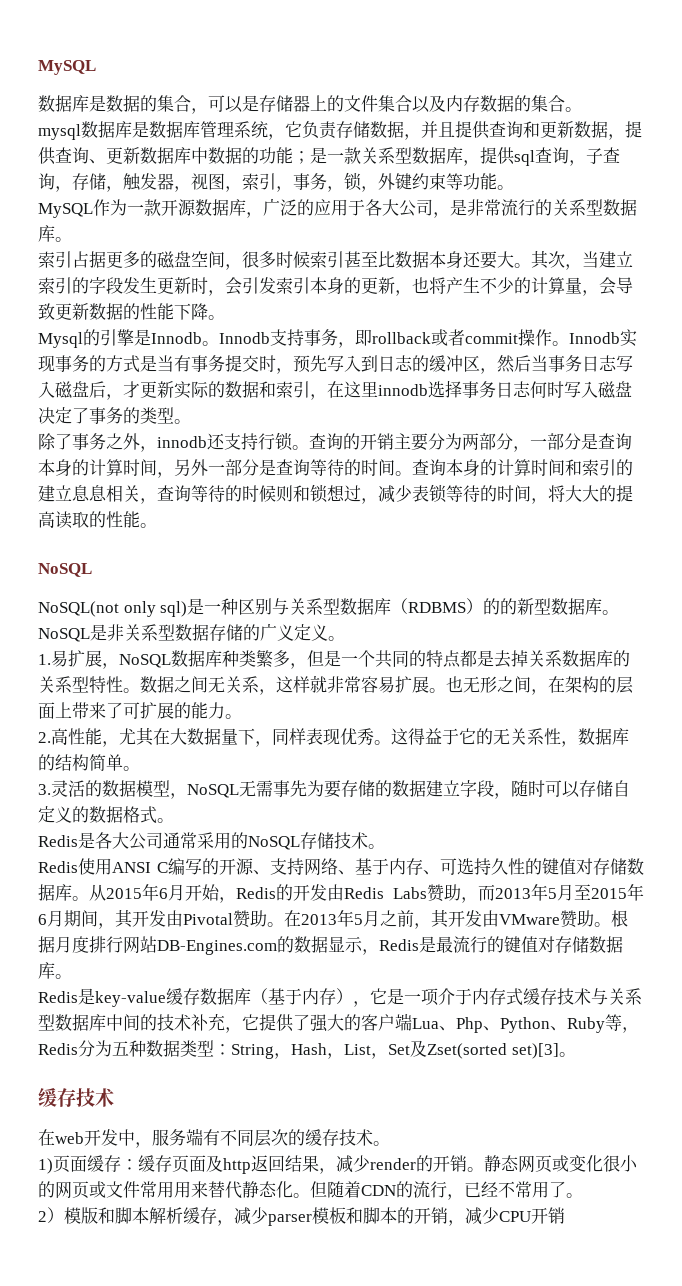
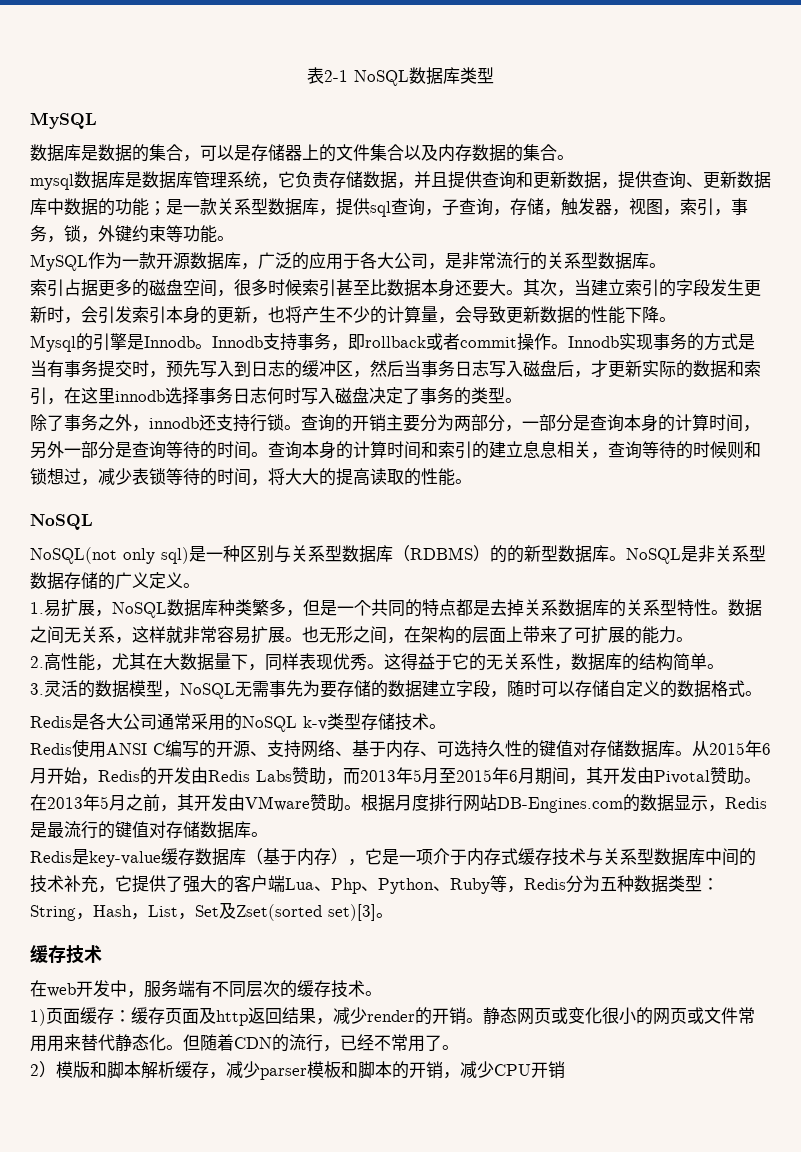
+ 表2-1 NoSQL数据库类型
- Redis是各大公司通常采用的NoSQL存储技术。
+ Redis是各大公司通常采用的NoSQL k-v类型存储技术。

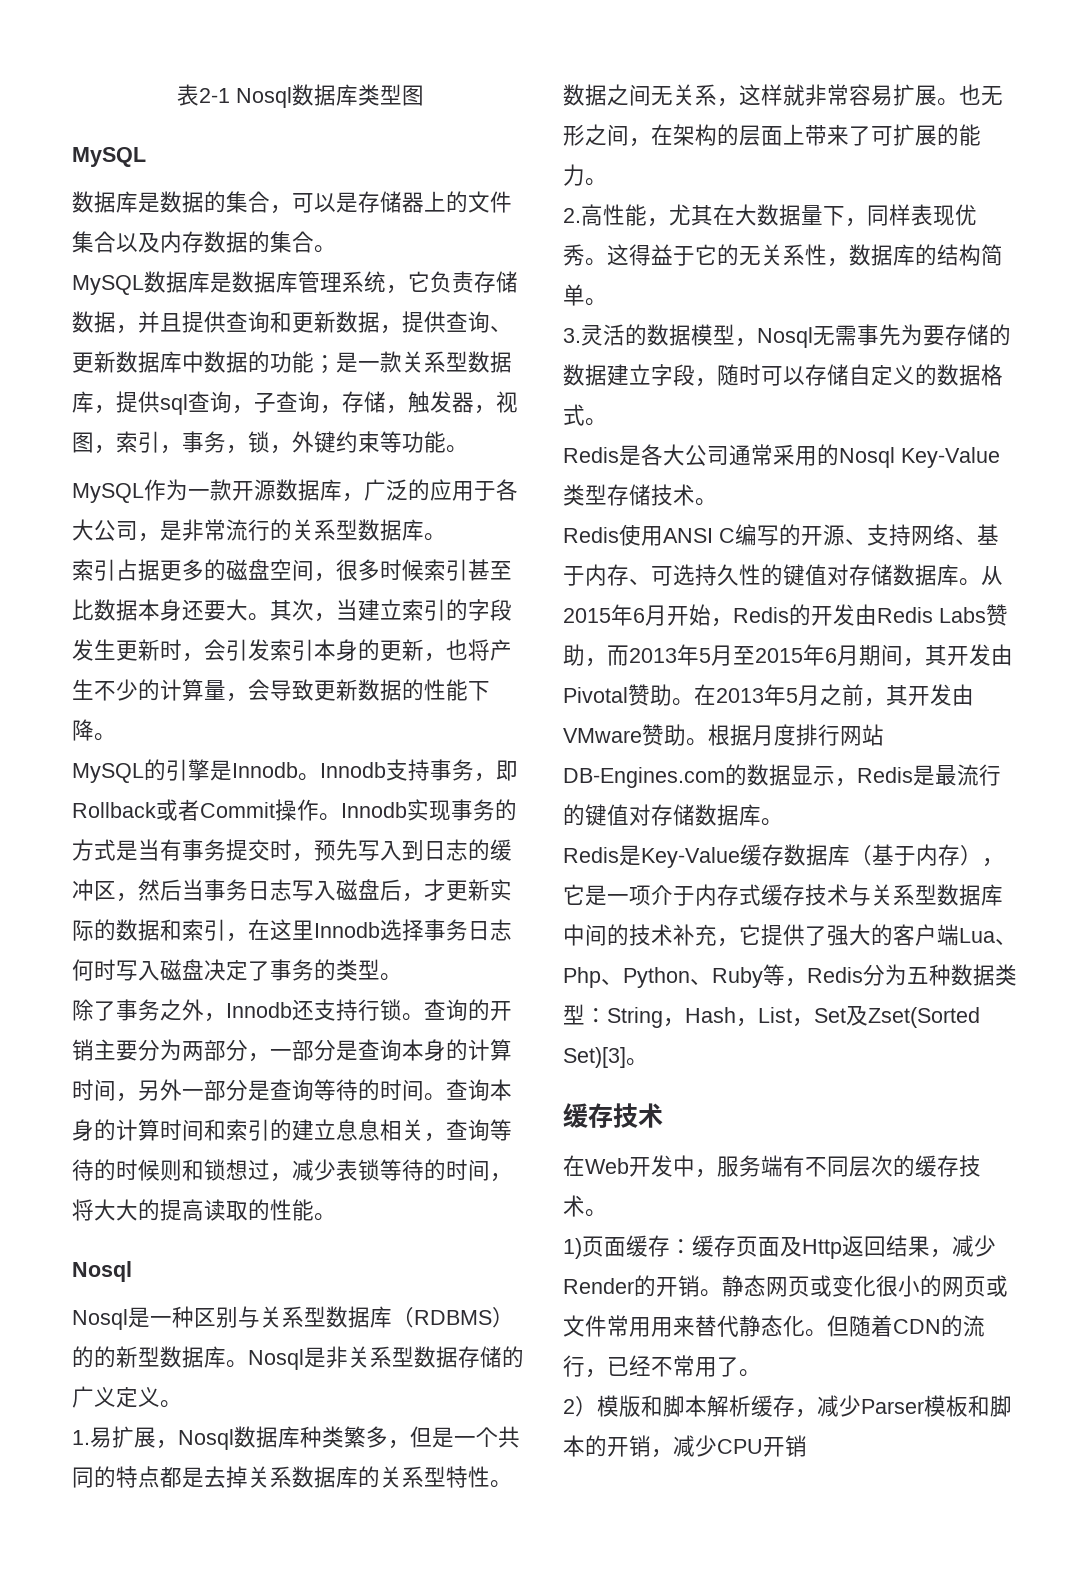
- 表2-1 NoSQL数据库类型
+ 表2-1 Nosql数据库类型图
- mysql数据库是数据库管理系统，它负责存储数据，并且提供查询和更新数据，提供查询、更新数据库中数据的功能；是一款关系型数据库，提供sql查询，子查询，存储，触发器，视图，索引，事务，锁，外键约束等功能。
+ MySQL数据库是数据库管理系统，它负责存储数据，并且提供查询和更新数据，提供查询、更新数据库中数据的功能；是一款关系型数据库，提供sql查询，子查询，存储，触发器，视图，索引，事务，锁，外键约束等功能。
- Mysql的引擎是Innodb。
+ MySQL的引擎是Innodb。
- Innodb支持事务，即rollback或者commit操作。
+ Innodb支持事务，即Rollback或者Commit操作。
- Innodb实现事务的方式是当有事务提交时，预先写入到日志的缓冲区，然后当事务日志写入磁盘后，才更新实际的数据和索引，在这里innodb选择事务日志何时写入磁盘决定了事务的类型。
+ Innodb实现事务的方式是当有事务提交时，预先写入到日志的缓冲区，然后当事务日志写入磁盘后，才更新实际的数据和索引，在这里Innodb选择事务日志何时写入磁盘决定了事务的类型。
- 除了事务之外，innodb还支持行锁。
+ 除了事务之外，Innodb还支持行锁。
  查询本身的计算时间和索引的建立息息相关，查询等待的时候则和锁想过，减少表锁等待的时间，将大大的提高读取的性能。
- NoSQL
- NoSQL(not only sql)是一种区别与关系型数据库（RDBMS）的的新型数据库。
+ Nosql
+ Nosql是一种区别与关系型数据库（RDBMS）的的新型数据库。
- NoSQL是非关系型数据存储的广义定义。
+ Nosql是非关系型数据存储的广义定义。
- 1.易扩展，NoSQL数据库种类繁多，但是一个共同的特点都是去掉关系数据库的关系型特性。
+ 1.易扩展，Nosql数据库种类繁多，但是一个共同的特点都是去掉关系数据库的关系型特性。
- 3.灵活的数据模型，NoSQL无需事先为要存储的数据建立字段，随时可以存储自定义的数据格式。
+ 3.灵活的数据模型，Nosql无需事先为要存储的数据建立字段，随时可以存储自定义的数据格式。
- Redis是各大公司通常采用的NoSQL k-v类型存储技术。
+ Redis是各大公司通常采用的Nosql Key-Value类型存储技术。
- Redis是key-value缓存数据库（基于内存），它是一项介于内存式缓存技术与关系型数据库中间的技术补充，它提供了强大的客户端Lua、Php、Python、Ruby等，Redis分为五种数据类型：String，Hash，List，Set及Zset(sorted set)[3]。
+ Redis是Key-Value缓存数据库（基于内存），它是一项介于内存式缓存技术与关系型数据库中间的技术补充，它提供了强大的客户端Lua、Php、Python、Ruby等，Redis分为五种数据类型：String，Hash，List，Set及Zset(Sorted Set)[3]。
- 在web开发中，服务端有不同层次的缓存技术。
+ 在Web开发中，服务端有不同层次的缓存技术。
- 1)页面缓存：缓存页面及http返回结果，减少render的开销。
+ 1)页面缓存：缓存页面及Http返回结果，减少Render的开销。
- 2）模版和脚本解析缓存，减少parser模板和脚本的开销，减少CPU开销
+ 2）模版和脚本解析缓存，减少Parser模板和脚本的开销，减少CPU开销

